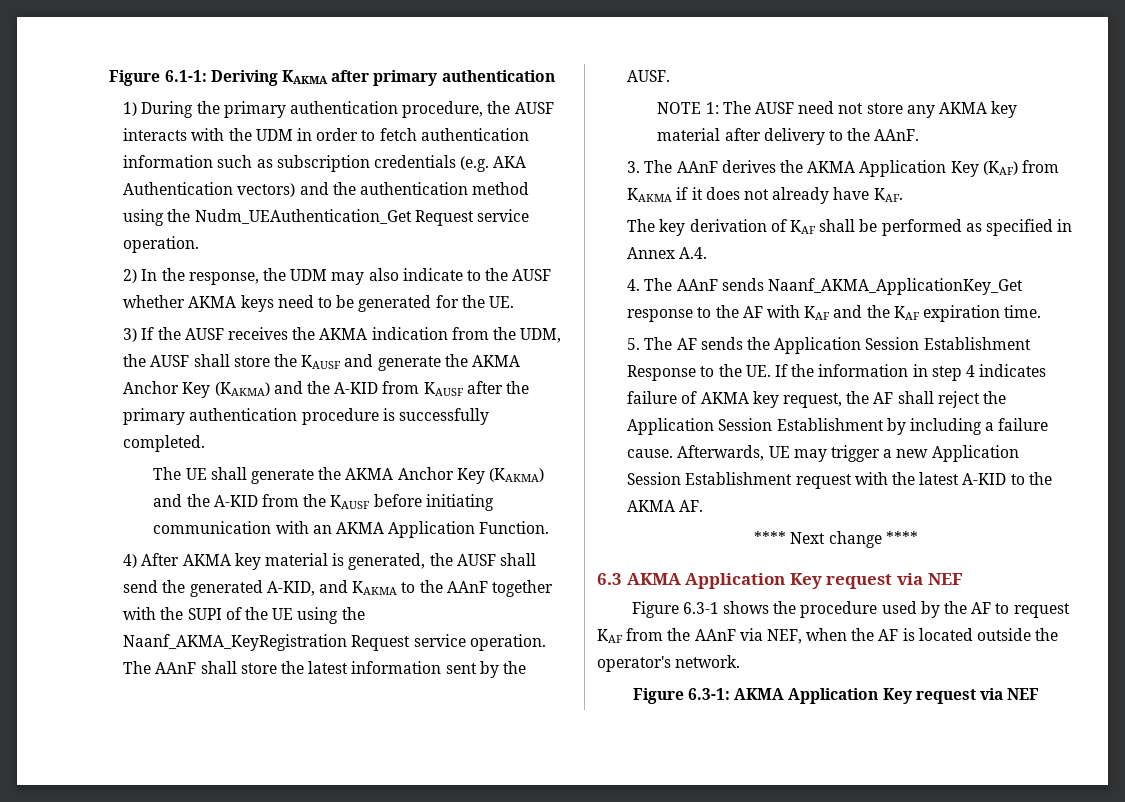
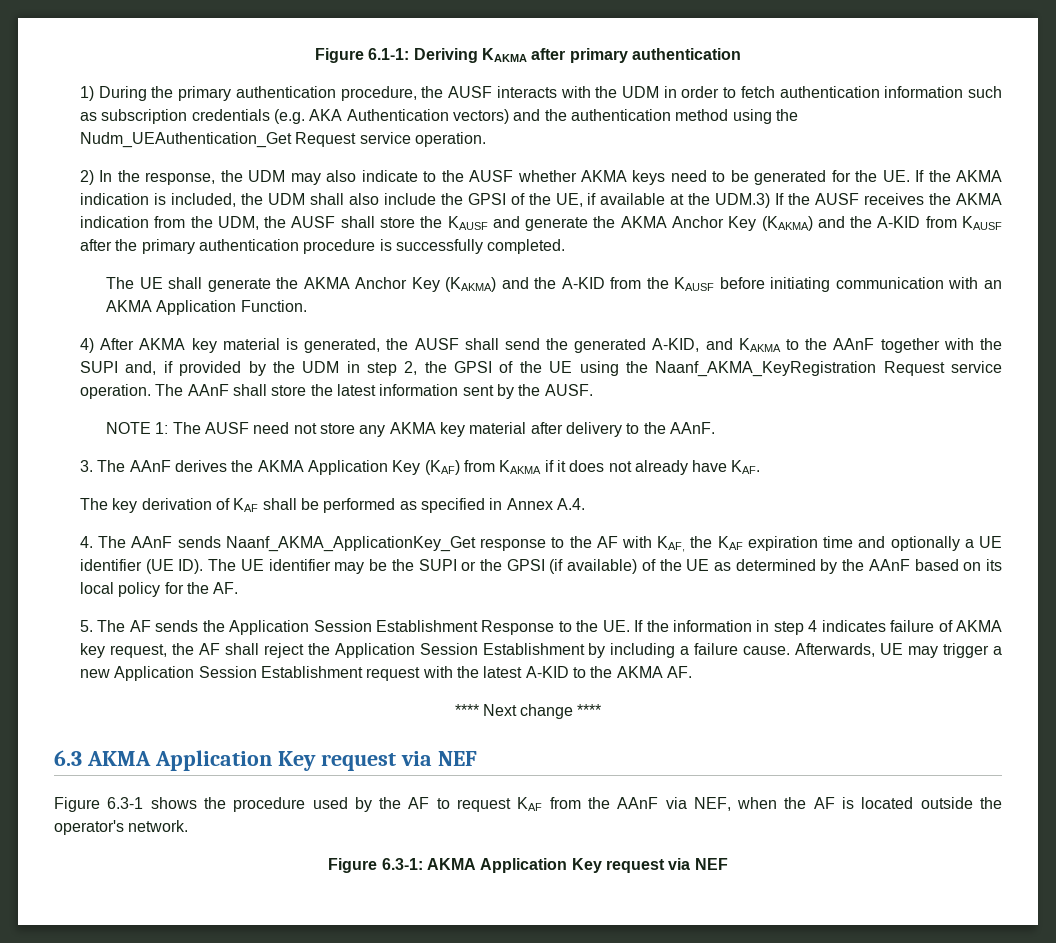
- 2) In the response, the UDM may also indicate to the AUSF whether AKMA keys need to be generated for the UE.
- 3) If the AUSF receives the AKMA indication from the UDM, the AUSF shall store the KAUSF and generate the AKMA Anchor Key (KAKMA) and the A-KID from KAUSF after the primary authentication procedure is successfully completed.
+ 2) In the response, the UDM may also indicate to the AUSF whether AKMA keys need to be generated for the UE. If the AKMA indication is included, the UDM shall also include the GPSI of the UE, if available at the UDM.3) If the AUSF receives the AKMA indication from the UDM, the AUSF shall store the KAUSF and generate the AKMA Anchor Key (KAKMA) and the A-KID from KAUSF after the primary authentication procedure is successfully completed.
- 4) After AKMA key material is generated, the AUSF shall send the generated A-KID, and KAKMA to the AAnF together with the SUPI of the UE using the Naanf_AKMA_KeyRegistration Request service operation.
+ 4) After AKMA key material is generated, the AUSF shall send the generated A-KID, and KAKMA to the AAnF together with the SUPI and, if provided by the UDM in step 2, the GPSI of the UE using the Naanf_AKMA_KeyRegistration Request service operation.
- 4. The AAnF sends Naanf_AKMA_ApplicationKey_Get response to the AF with KAF and the KAF expiration time.
+ 4. The AAnF sends Naanf_AKMA_ApplicationKey_Get response to the AF with KAF, the KAF expiration time and optionally a UE identifier (UE ID). The UE identifier may be the SUPI or the GPSI (if available) of the UE as determined by the AAnF based on its local policy for the AF.

